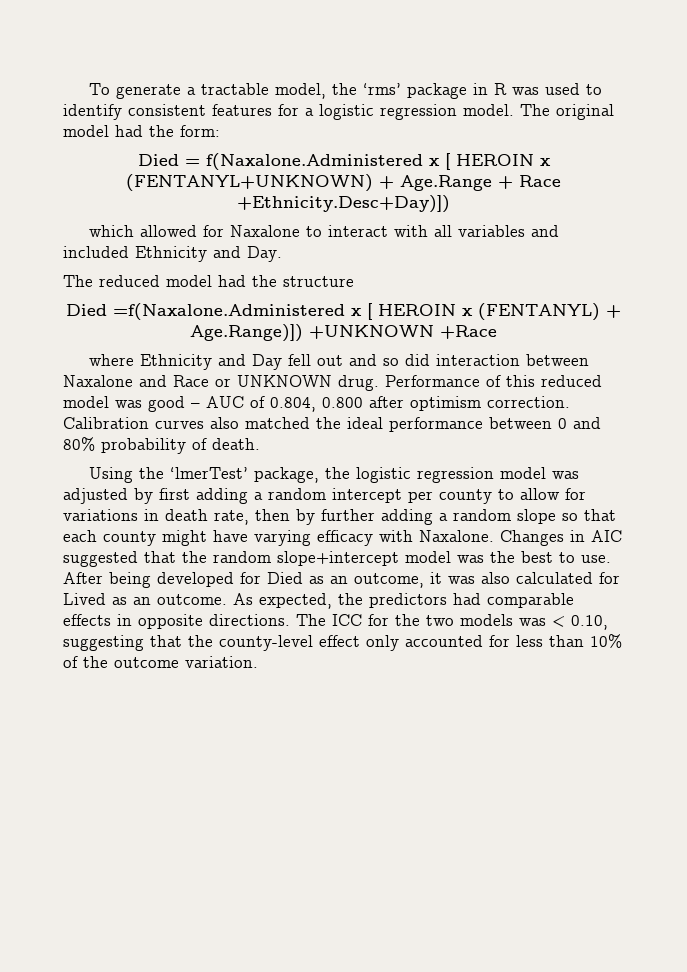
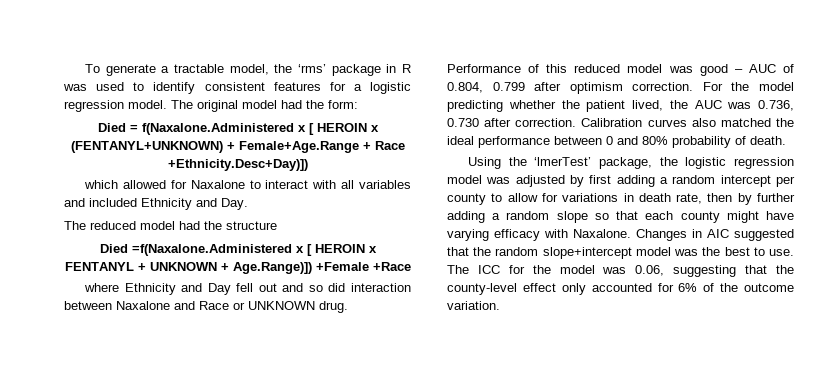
- Died = f(Naxalone.Administered x [ HEROIN x (FENTANYL+UNKNOWN) + Age.Range + Race +Ethnicity.Desc+Day)])
+ Died = f(Naxalone.Administered x [ HEROIN x (FENTANYL+UNKNOWN) + Female+Age.Range + Race +Ethnicity.Desc+Day)])
- Died =f(Naxalone.Administered x [ HEROIN x (FENTANYL) + Age.Range)]) +UNKNOWN +Race
+ Died =f(Naxalone.Administered x [ HEROIN x FENTANYL + UNKNOWN + Age.Range)]) +Female +Race
- Performance of this reduced model was good – AUC of 0.804, 0.800 after optimism correction.
+ Performance of this reduced model was good – AUC of 0.804, 0.799 after optimism correction.
+ For the model predicting whether the patient lived, the AUC was 0.736, 0.730 after correction.
- After being developed for Died as an outcome, it was also calculated for Lived as an outcome. As expected, the predictors had comparable effects in opposite directions. The ICC for the two models was < 0.10, suggesting that the county-level effect only accounted for less than 10% of the outcome variation.
+ The ICC for the model was 0.06, suggesting that the county-level effect only accounted for 6% of the outcome variation.

